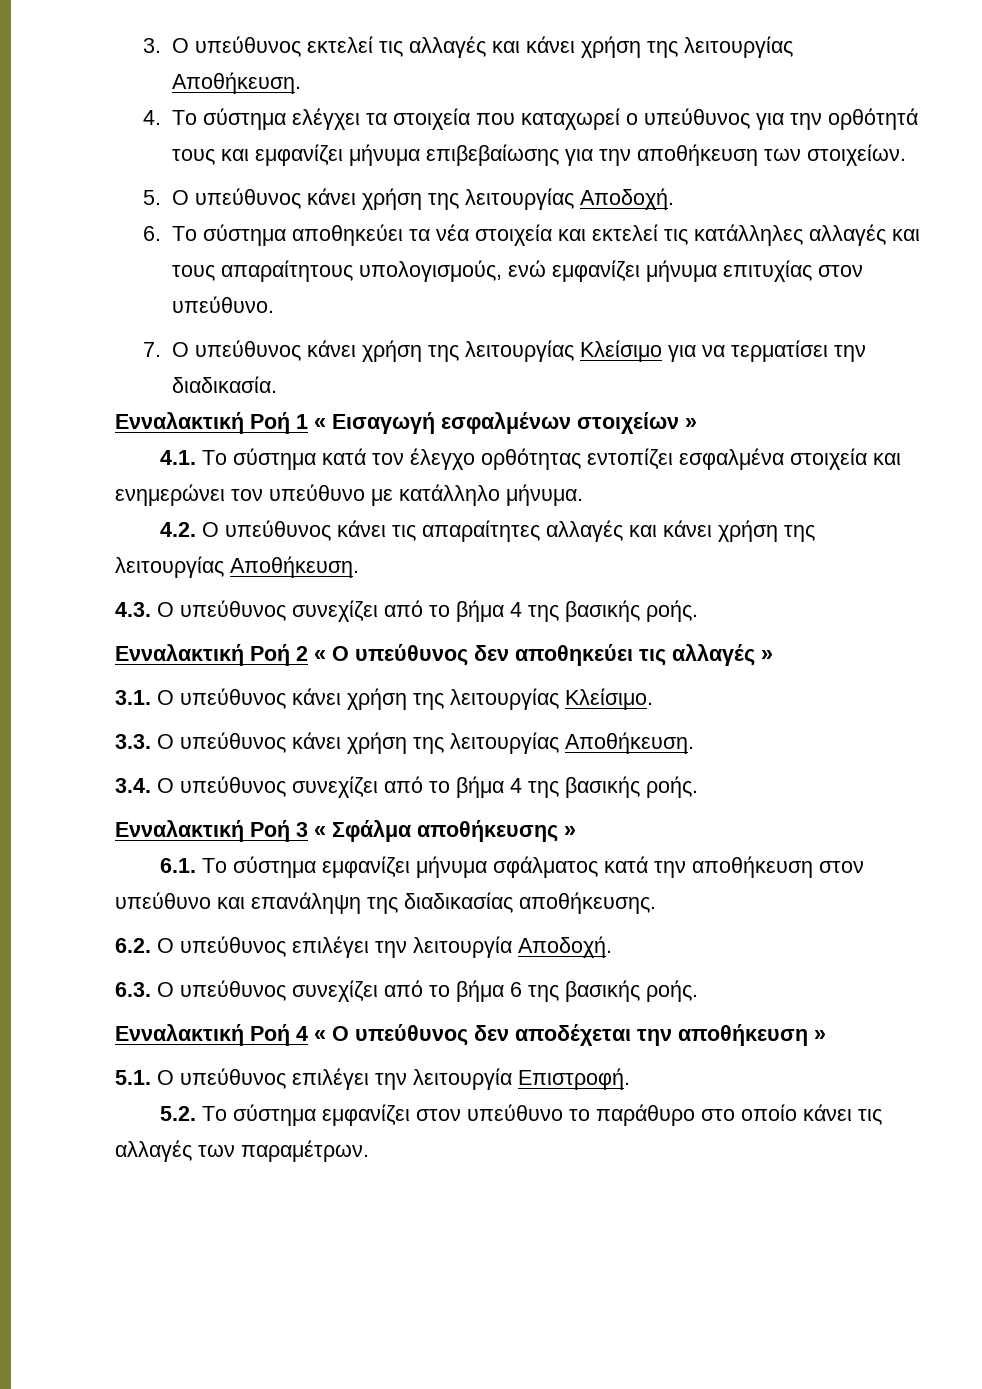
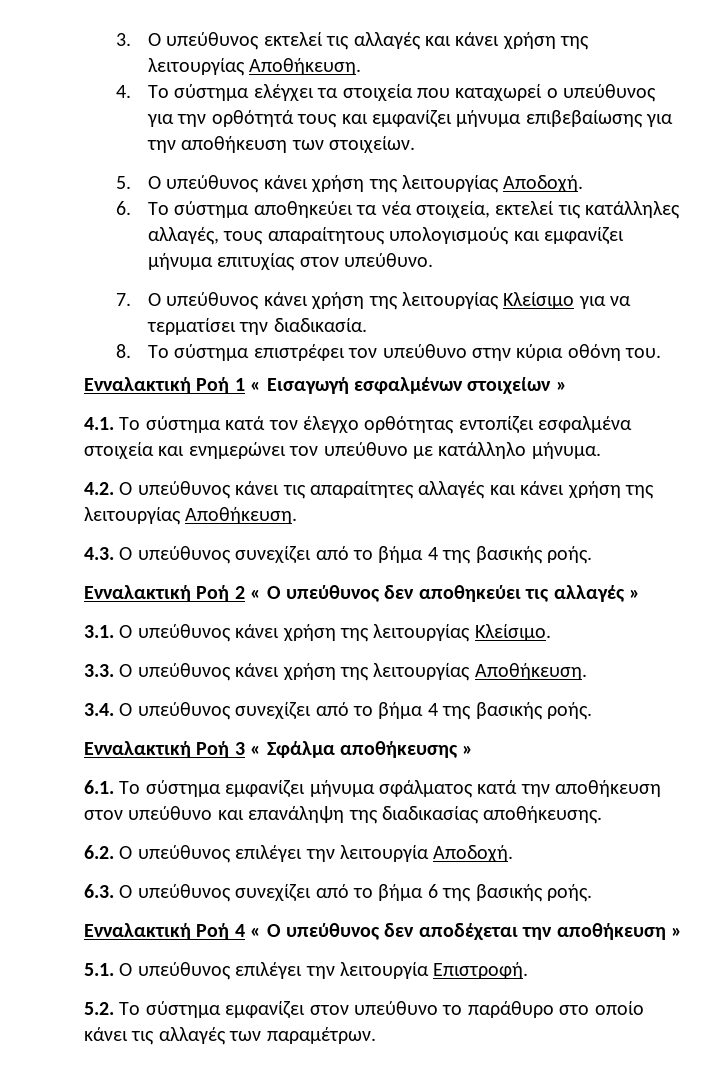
- 6. Το σύστημα αποθηκεύει τα νέα στοιχεία και εκτελεί τις κατάλληλες αλλαγές και τους απαραίτητους υπολογισμούς, ενώ εμφανίζει μήνυμα επιτυχίας στον υπεύθυνο.
+ 6. Το σύστημα αποθηκεύει τα νέα στοιχεία, εκτελεί τις κατάλληλες αλλαγές, τους απαραίτητους υπολογισμούς και εμφανίζει μήνυμα επιτυχίας στον υπεύθυνο.
+ 8. Το σύστημα επιστρέφει τον υπεύθυνο στην κύρια οθόνη του.

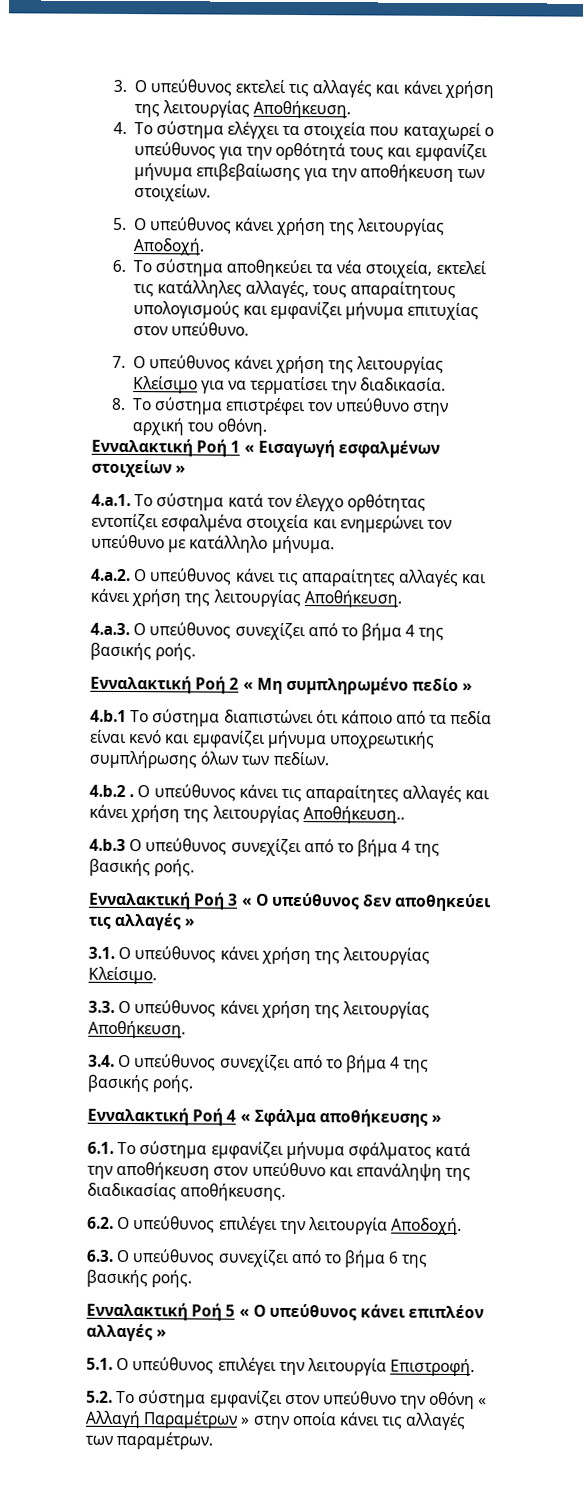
- 8. Το σύστημα επιστρέφει τον υπεύθυνο στην κύρια οθόνη του.
+ 8. Το σύστημα επιστρέφει τον υπεύθυνο στην αρχική του οθόνη.
- 4.1. Το σύστημα κατά τον έλεγχο ορθότητας εντοπίζει εσφαλμένα στοιχεία και ενημερώνει τον υπεύθυνο με κατάλληλο μήνυμα.
+ 4.a.1. Το σύστημα κατά τον έλεγχο ορθότητας εντοπίζει εσφαλμένα στοιχεία και ενημερώνει τον υπεύθυνο με κατάλληλο μήνυμα.
- 4.2. Ο υπεύθυνος κάνει τις απαραίτητες αλλαγές και κάνει χρήση της λειτουργίας Αποθήκευση.
+ 4.a.2. Ο υπεύθυνος κάνει τις απαραίτητες αλλαγές και κάνει χρήση της λειτουργίας Αποθήκευση.
- 4.3. Ο υπεύθυνος συνεχίζει από το βήμα 4 της βασικής ροής.
+ 4.a.3. Ο υπεύθυνος συνεχίζει από το βήμα 4 της βασικής ροής.
- Ενναλακτική Ροή 2 « Ο υπεύθυνος δεν αποθηκεύει τις αλλαγές »
+ Ενναλακτική Ροή 2 « Μη συμπληρωμένο πεδίο »
+ 4.b.1 Το σύστημα διαπιστώνει ότι κάποιο από τα πεδία είναι κενό και εμφανίζει μήνυμα υποχρεωτικής συμπλήρωσης όλων των πεδίων.
+ 4.b.2 . Ο υπεύθυνος κάνει τις απαραίτητες αλλαγές και κάνει χρήση της λειτουργίας Αποθήκευση..
+ 4.b.3 Ο υπεύθυνος συνεχίζει από το βήμα 4 της βασικής ροής.
+ Ενναλακτική Ροή 3 « Ο υπεύθυνος δεν αποθηκεύει τις αλλαγές »
- Ενναλακτική Ροή 3 « Σφάλμα αποθήκευσης »
+ Ενναλακτική Ροή 4 « Σφάλμα αποθήκευσης »
- Ενναλακτική Ροή 4 « Ο υπεύθυνος δεν αποδέχεται την αποθήκευση »
+ Ενναλακτική Ροή 5 « Ο υπεύθυνος κάνει επιπλέον αλλαγές »
- 5.2. Το σύστημα εμφανίζει στον υπεύθυνο το παράθυρο στο οποίο κάνει τις αλλαγές των παραμέτρων.
+ 5.2. Το σύστημα εμφανίζει στον υπεύθυνο την οθόνη « Αλλαγή Παραμέτρων » στην οποία κάνει τις αλλαγές των παραμέτρων.

